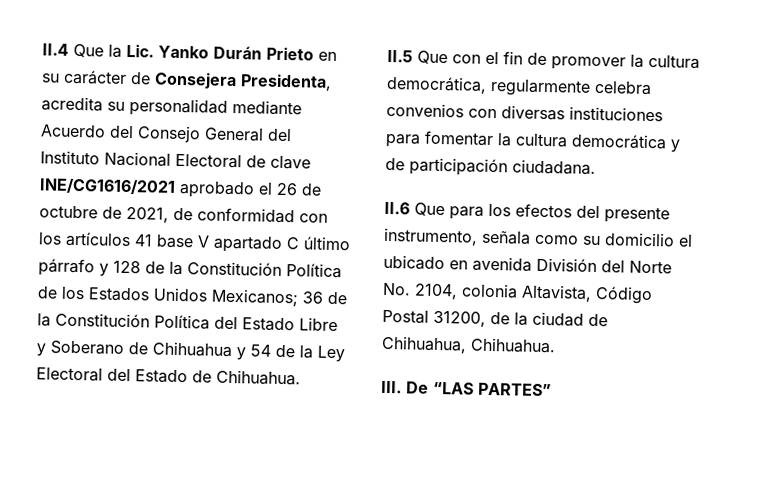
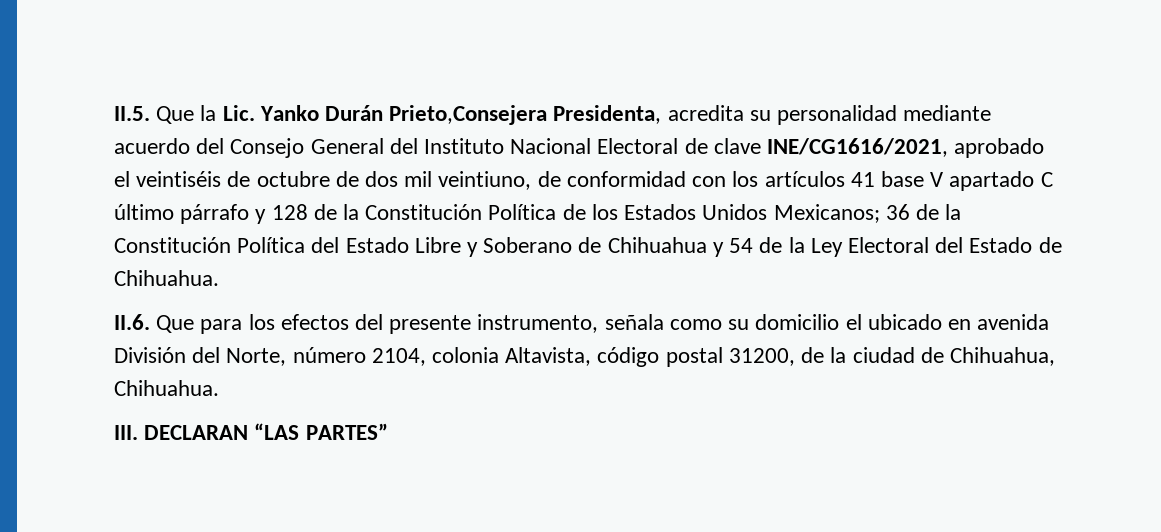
- II.4 Que la Lic. Yanko Durán Prieto en su carácter de Consejera Presidenta, acredita su personalidad mediante Acuerdo del Consejo General del Instituto Nacional Electoral de clave INE/CG1616/2021 aprobado el 26 de octubre de 2021, de conformidad con los artículos 41 base V apartado C último párrafo y 128 de la Constitución Política de los Estados Unidos Mexicanos;
+ II.5. Que la Lic. Yanko Durán Prieto,Consejera Presidenta, acredita su personalidad mediante acuerdo del Consejo General del Instituto Nacional Electoral de clave INE/CG1616/2021, aprobado el veintiséis de octubre de dos mil veintiuno, de conformidad con los artículos 41 base V apartado C último párrafo y 128 de la Constitución Política de los Estados Unidos Mexicanos;
- II.5 Que con el fin de promover la cultura democrática, regularmente celebra convenios con diversas instituciones para fomentar la cultura democrática y de participación ciudadana.
- II.6 Que para los efectos del presente instrumento, señala como su domicilio el ubicado en avenida División del Norte No. 2104, colonia Altavista, Código Postal 31200, de la ciudad de Chihuahua, Chihuahua.
+ II.6. Que para los efectos del presente instrumento, señala como su domicilio el ubicado en avenida División del Norte, número 2104, colonia Altavista, código postal 31200, de la ciudad de Chihuahua, Chihuahua.
- III. De “LAS PARTES”
+ III. DECLARAN “LAS PARTES”

